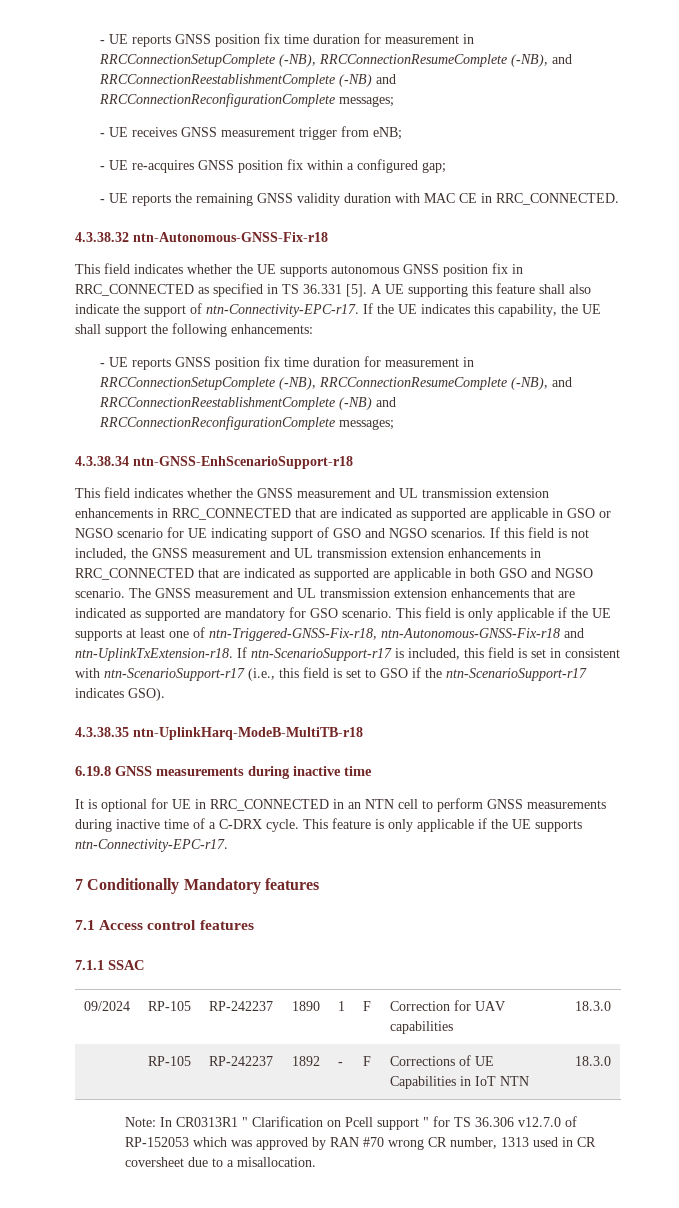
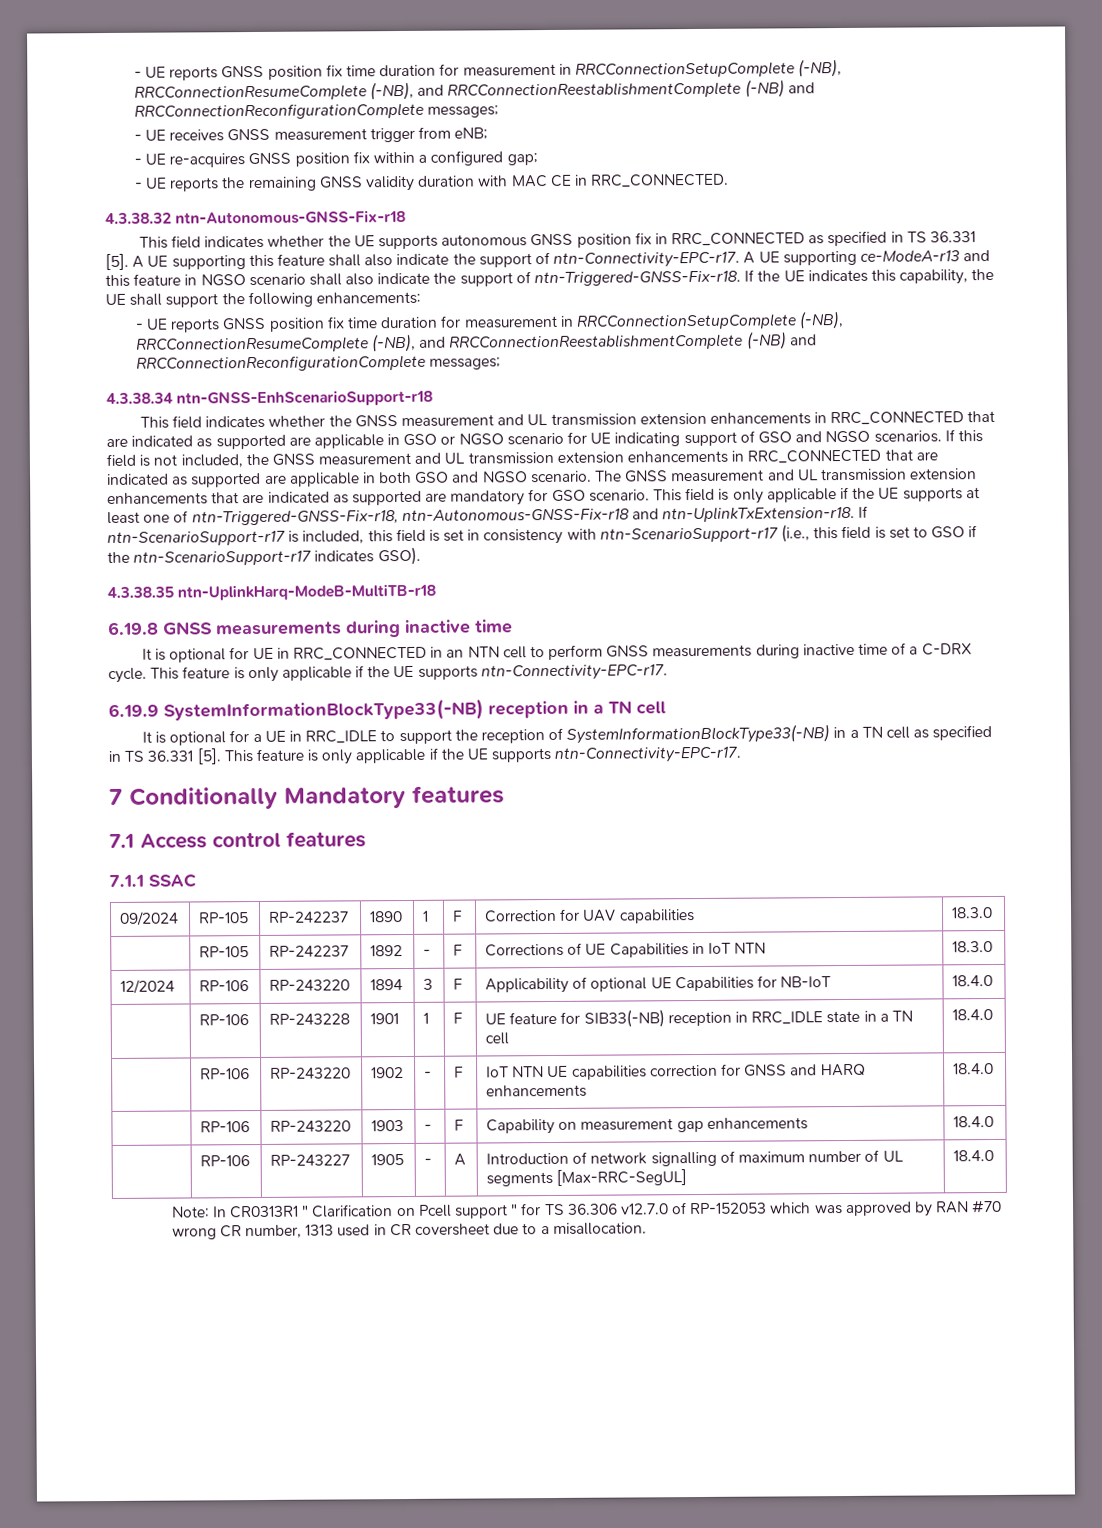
+ A UE supporting ce-ModeA-r13 and this feature in NGSO scenario shall also indicate the support of ntn-Triggered-GNSS-Fix-r18.
- If ntn-ScenarioSupport-r17 is included, this field is set in consistent with ntn-ScenarioSupport-r17 (i.e., this field is set to GSO if the ntn-ScenarioSupport-r17 indicates GSO).
+ If ntn-ScenarioSupport-r17 is included, this field is set in consistency with ntn-ScenarioSupport-r17 (i.e., this field is set to GSO if the ntn-ScenarioSupport-r17 indicates GSO).
+ 6.19.9 SystemInformationBlockType33(-NB) reception in a TN cell
+ It is optional for a UE in RRC_IDLE to support the reception of SystemInformationBlockType33(-NB) in a TN cell as specified in TS 36.331 [5]. This feature is only applicable if the UE supports ntn-Connectivity-EPC-r17.
+ 12/2024 | RP-106 | RP-243220 | 1894 | 3 | F | Applicability of optional UE Capabilities for NB-IoT | 18.4.0
+ | RP-106 | RP-243228 | 1901 | 1 | F | UE feature for SIB33(-NB) reception in RRC_IDLE state in a TN cell | 18.4.0
+ | RP-106 | RP-243220 | 1902 | - | F | IoT NTN UE capabilities correction for GNSS and HARQ enhancements | 18.4.0
+ | RP-106 | RP-243220 | 1903 | - | F | Capability on measurement gap enhancements | 18.4.0
+ | RP-106 | RP-243227 | 1905 | - | A | Introduction of network signalling of maximum number of UL segments [Max-RRC-SegUL] | 18.4.0

